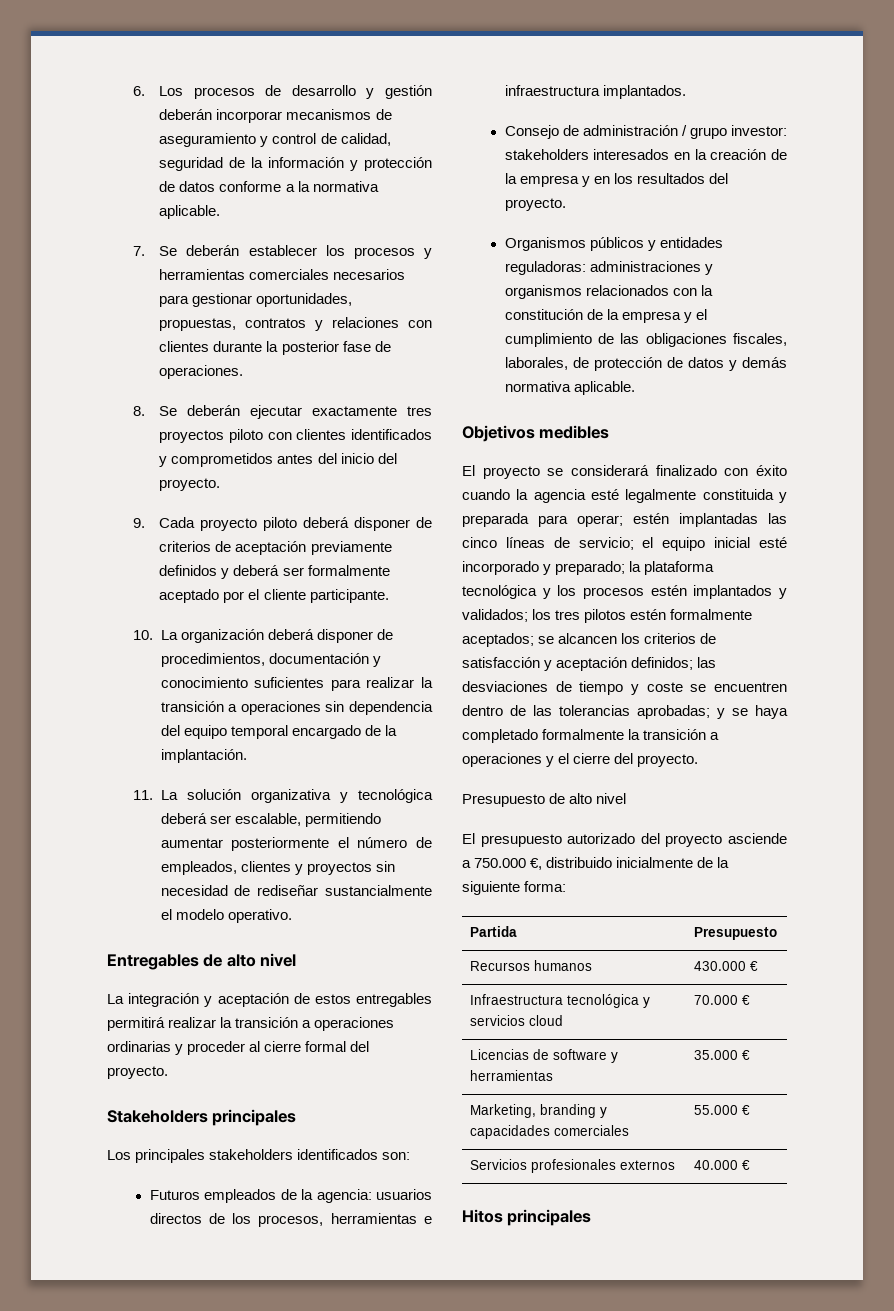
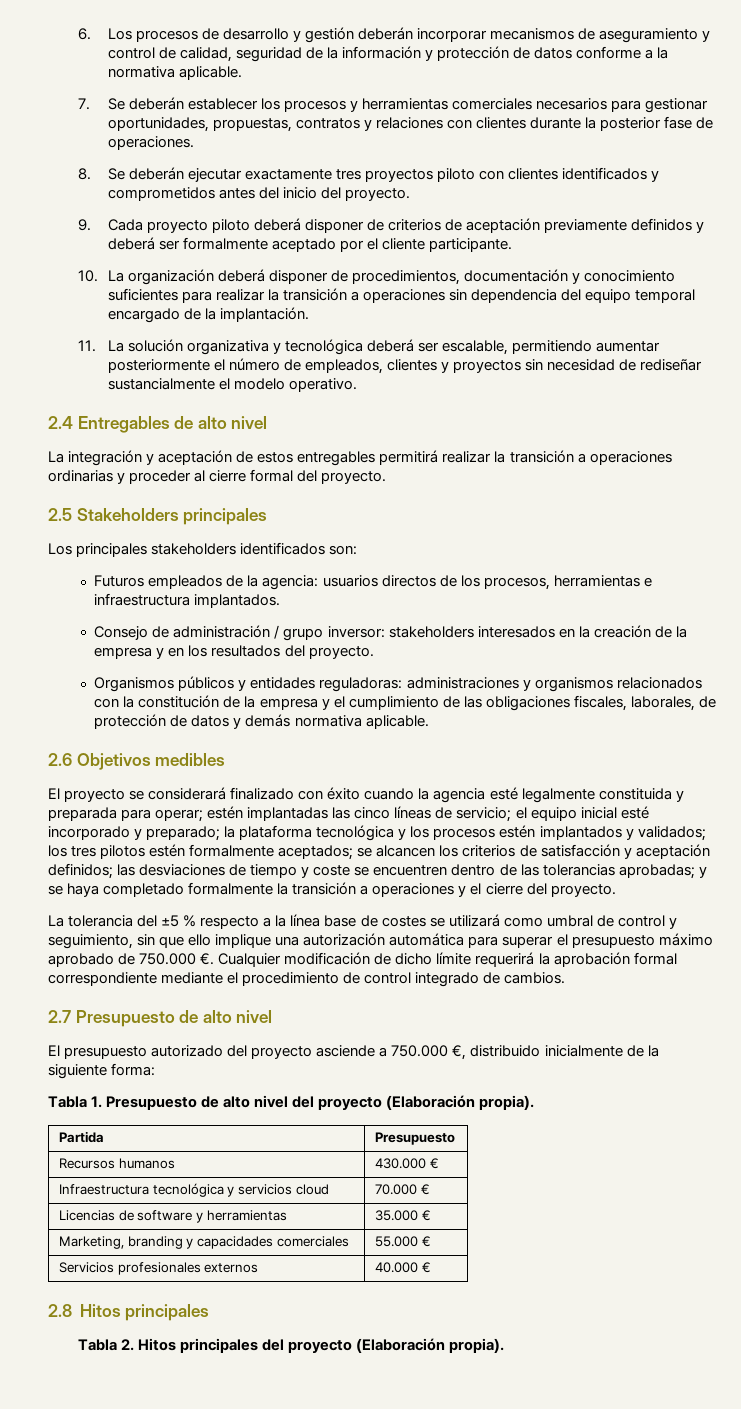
- Entregables de alto nivel
+ 2.4 Entregables de alto nivel
- Stakeholders principales
+ 2.5 Stakeholders principales
- Consejo de administración / grupo investor: stakeholders interesados en la creación de la empresa y en los resultados del proyecto.
+ Consejo de administración / grupo inversor: stakeholders interesados en la creación de la empresa y en los resultados del proyecto.
- Objetivos medibles
+ 2.6 Objetivos medibles
- Presupuesto de alto nivel
+ La tolerancia del ±5 % respecto a la línea base de costes se utilizará como umbral de control y seguimiento, sin que ello implique una autorización automática para superar el presupuesto máximo aprobado de 750.000 €. Cualquier modificación de dicho límite requerirá la aprobación formal correspondiente mediante el procedimiento de control integrado de cambios.
+ 2.7 Presupuesto de alto nivel
+ Tabla 1. Presupuesto de alto nivel del proyecto (Elaboración propia).
- Hitos principales
+ 2.8 Hitos principales
+ Tabla 2. Hitos principales del proyecto (Elaboración propia).

